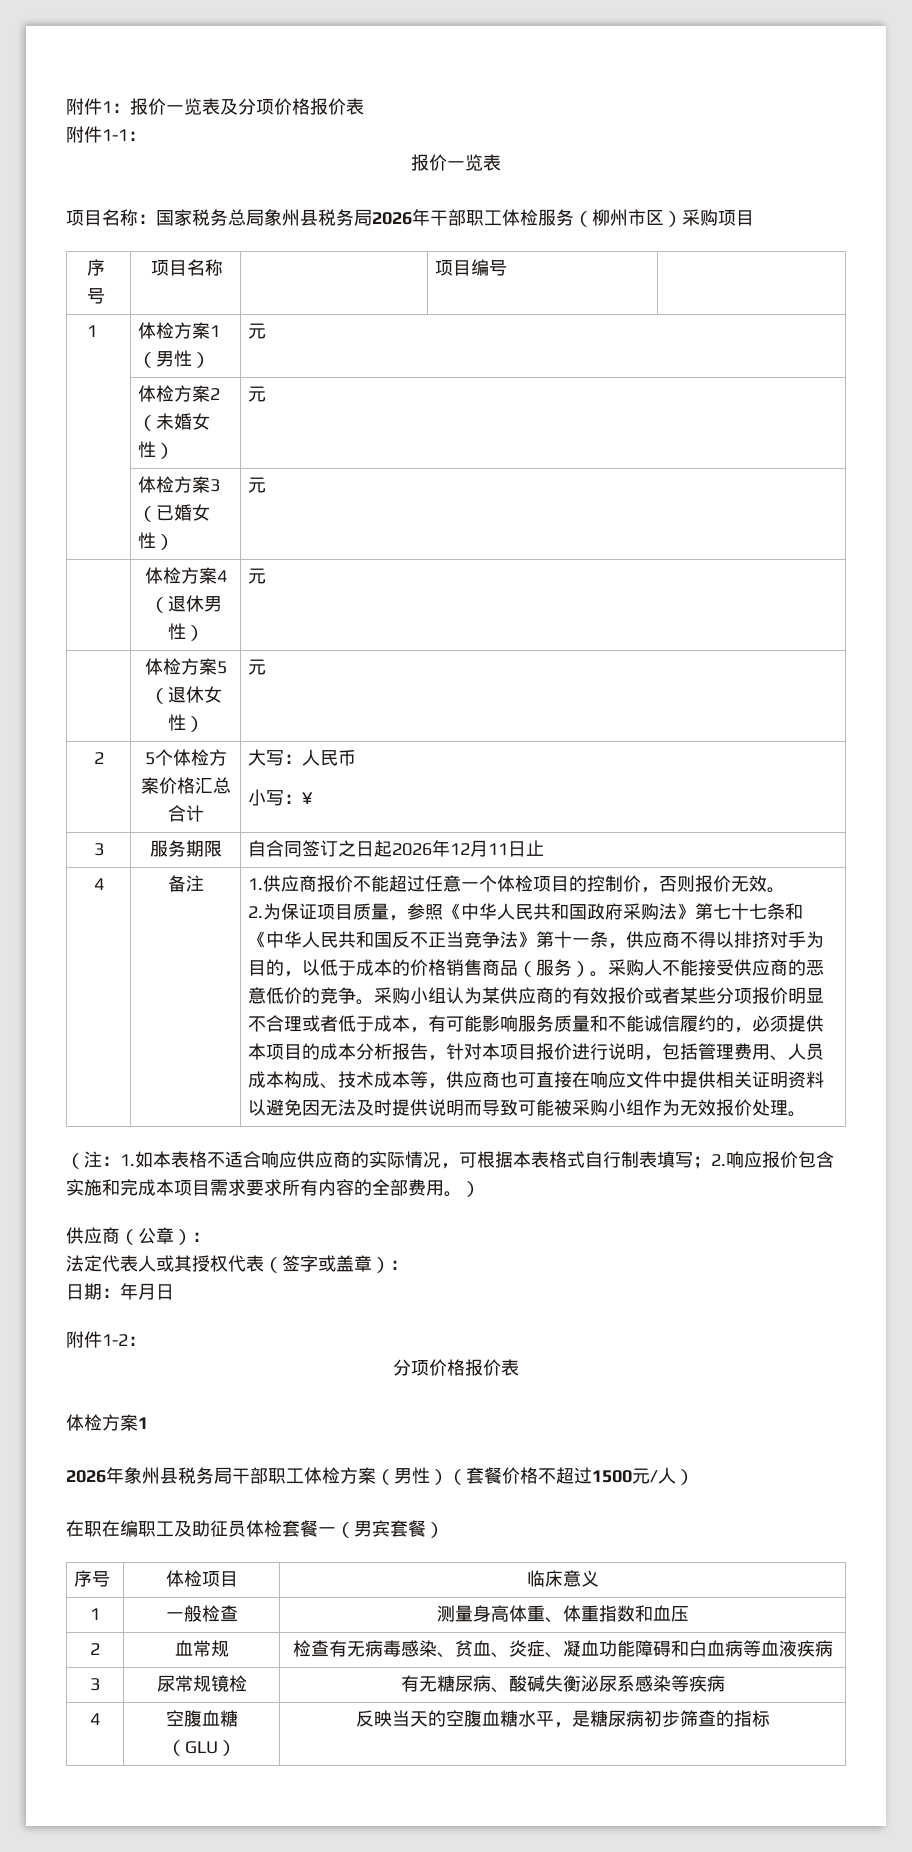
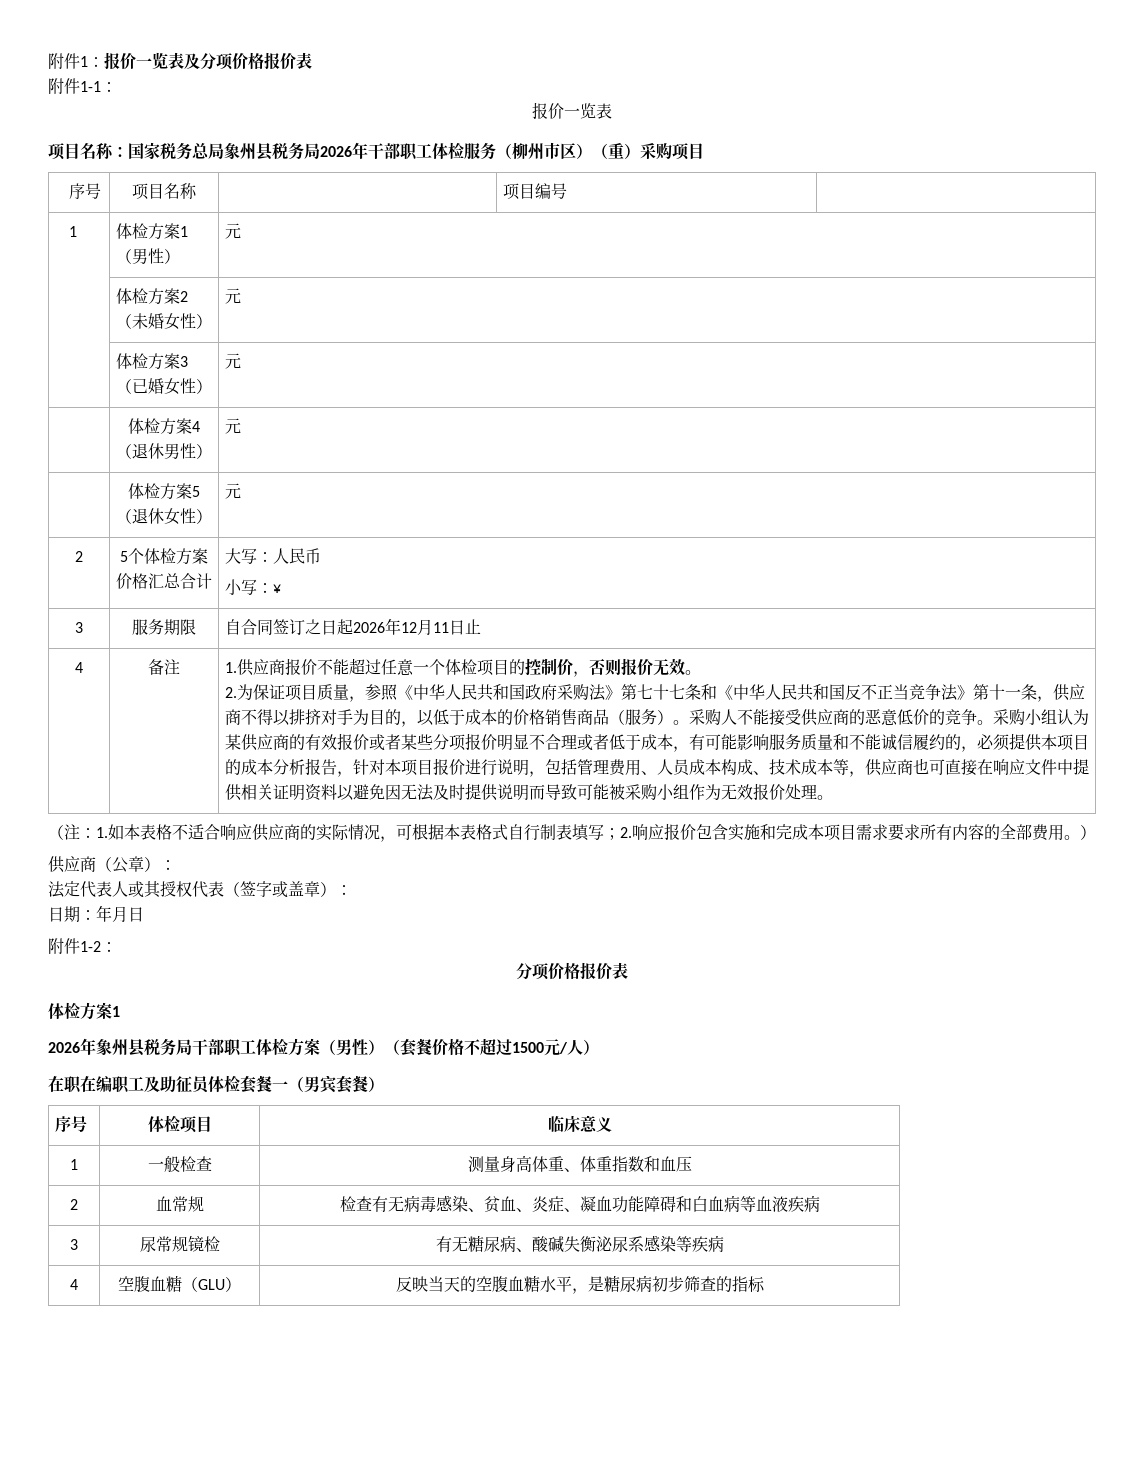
- 项目名称：国家税务总局象州县税务局2026年干部职工体检服务（柳州市区）采购项目
+ 项目名称：国家税务总局象州县税务局2026年干部职工体检服务（柳州市区）（重）采购项目

